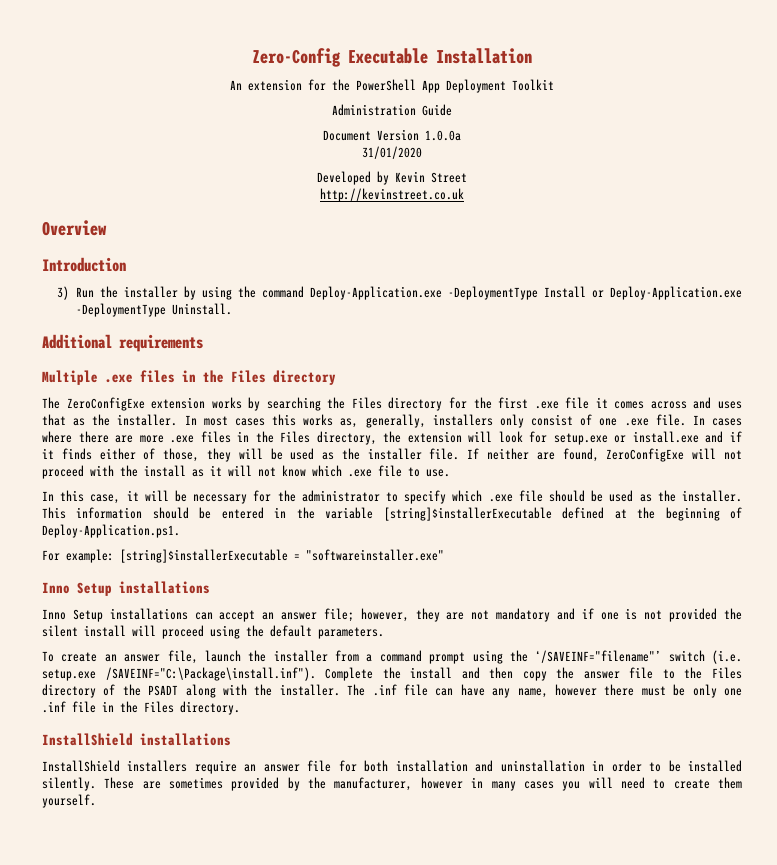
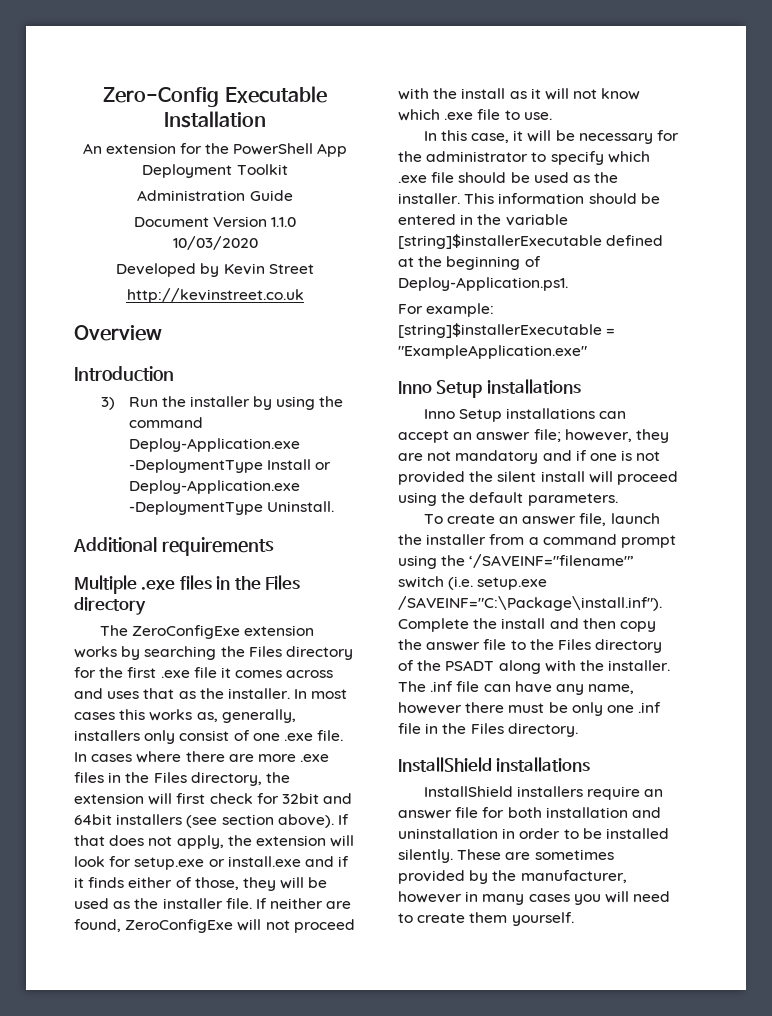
- Document Version 1.0.0a
- 31/01/2020
+ Document Version 1.1.0
+ 10/03/2020
- In cases where there are more .exe files in the Files directory, the extension will look for setup.exe or install.exe and if it finds either of those, they will be used as the installer file.
+ In cases where there are more .exe files in the Files directory, the extension will first check for 32bit and 64bit installers (see section above). If that does not apply, the extension will look for setup.exe or install.exe and if it finds either of those, they will be used as the installer file.
- For example: [string]$installerExecutable = "softwareinstaller.exe"
+ For example: [string]$installerExecutable = "ExampleApplication.exe"

